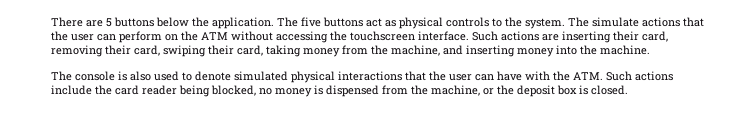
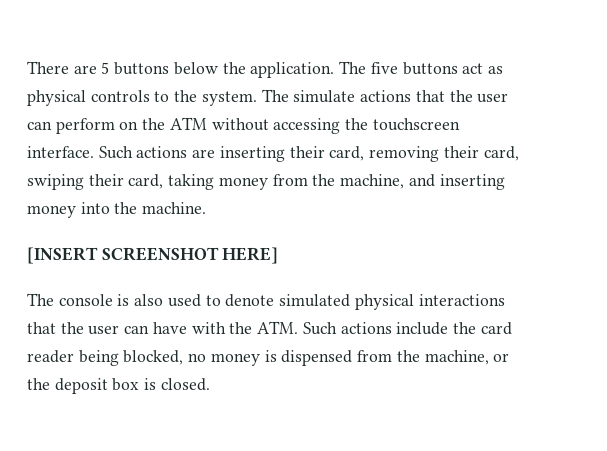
+ [INSERT SCREENSHOT HERE]

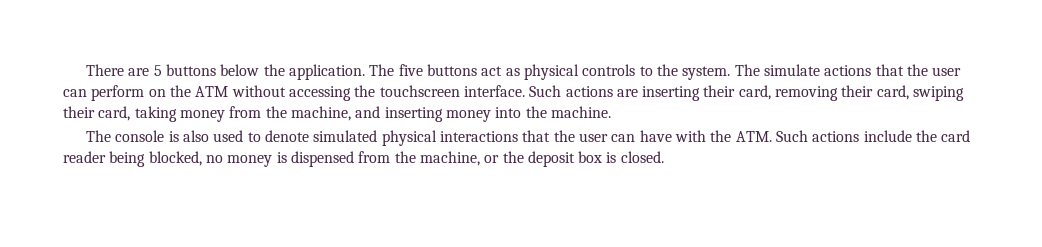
- [INSERT SCREENSHOT HERE]

